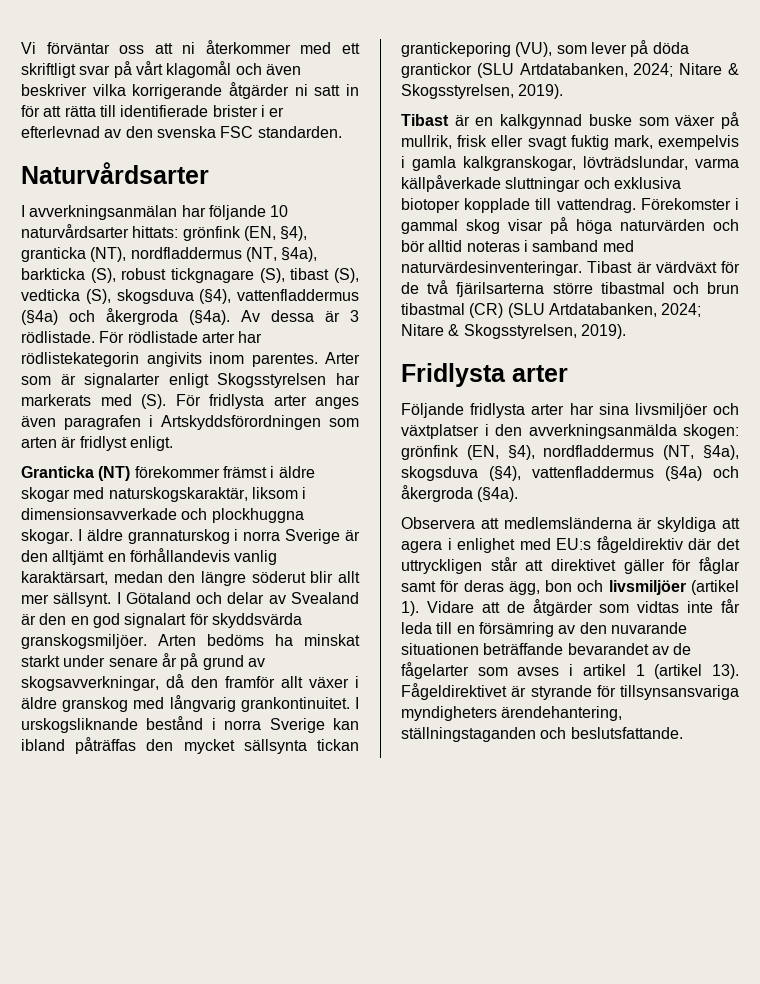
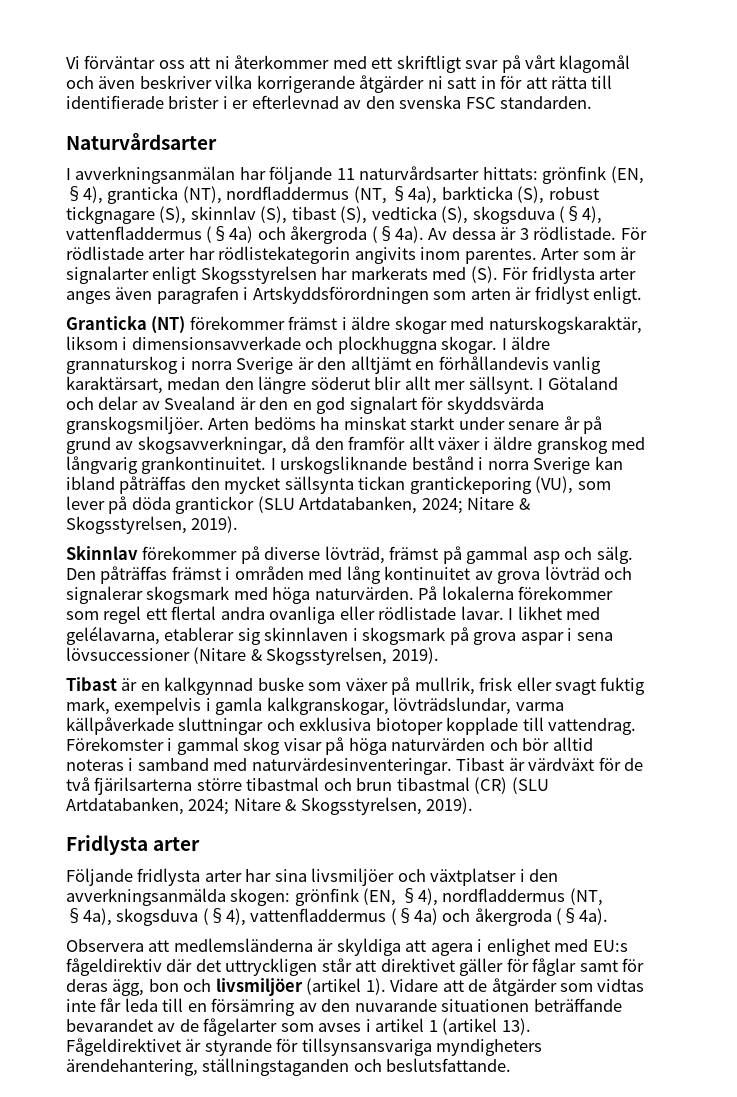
- I avverkningsanmälan har följande 10 naturvårdsarter hittats: grönfink (EN, §4), granticka (NT), nordfladdermus (NT, §4a), barkticka (S), robust tickgnagare (S), tibast (S), vedticka (S), skogsduva (§4), vattenfladdermus (§4a) och åkergroda (§4a).
+ I avverkningsanmälan har följande 11 naturvårdsarter hittats: grönfink (EN, §4), granticka (NT), nordfladdermus (NT, §4a), barkticka (S), robust tickgnagare (S), skinnlav (S), tibast (S), vedticka (S), skogsduva (§4), vattenfladdermus (§4a) och åkergroda (§4a).
+ Skinnlav förekommer på diverse lövträd, främst på gammal asp och sälg. Den påträffas främst i områden med lång kontinuitet av grova lövträd och signalerar skogsmark med höga naturvärden. På lokalerna förekommer som regel ett flertal andra ovanliga eller rödlistade lavar. I likhet med gelélavarna, etablerar sig skinnlaven i skogsmark på grova aspar i sena lövsuccessioner (Nitare & Skogsstyrelsen, 2019).

